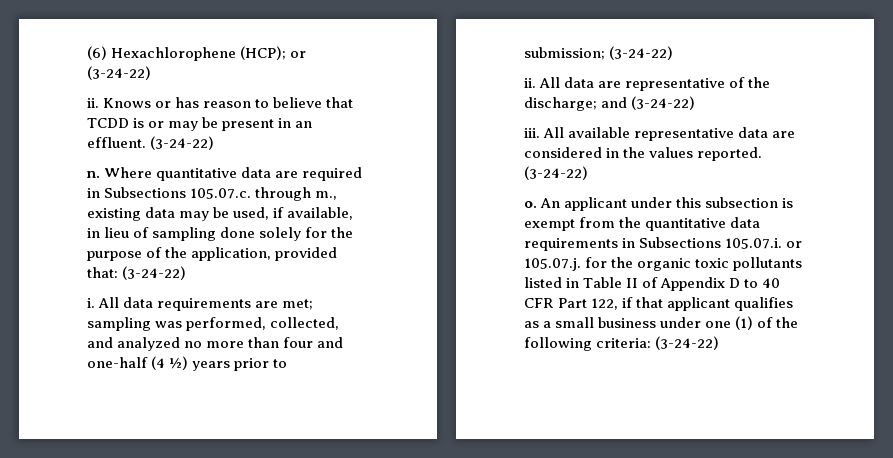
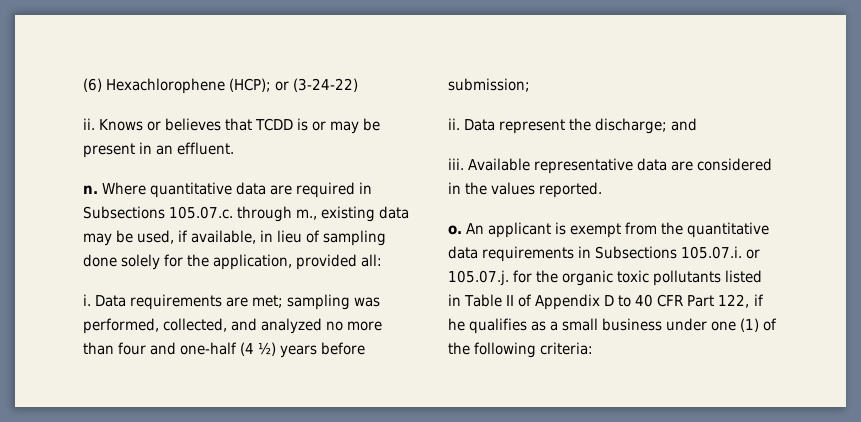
- Knows or has reason to believe that TCDD is or may be present in an effluent. (3-24-22)
+ Knows or believes that TCDD is or may be present in an effluent.
- Where quantitative data are required in Subsections 105.07.c. through m., existing data may be used, if available, in lieu of sampling done solely for the purpose of the application, provided that: (3-24-22)
+ Where quantitative data are required in Subsections 105.07.c. through m., existing data may be used, if available, in lieu of sampling done solely for the application, provided all:
- All data requirements are met; sampling was performed, collected, and analyzed no more than four and one-half (4 ½) years prior to submission; (3-24-22)
- ii. All data are representative of the discharge; and (3-24-22)
+ Data requirements are met; sampling was performed, collected, and analyzed no more than four and one-half (4 ½) years before submission;
+ ii. Data represent the discharge; and
- All available representative data are considered in the values reported. (3-24-22)
+ Available representative data are considered in the values reported.
- An applicant under this subsection is exempt from the quantitative data requirements in Subsections 105.07.i. or 105.07.j. for the organic toxic pollutants listed in Table II of Appendix D to 40 CFR Part 122, if that applicant qualifies as a small business under one (1) of the following criteria: (3-24-22)
+ An applicant is exempt from the quantitative data requirements in Subsections 105.07.i. or 105.07.j. for the organic toxic pollutants listed in Table II of Appendix D to 40 CFR Part 122, if he qualifies as a small business under one (1) of the following criteria:

